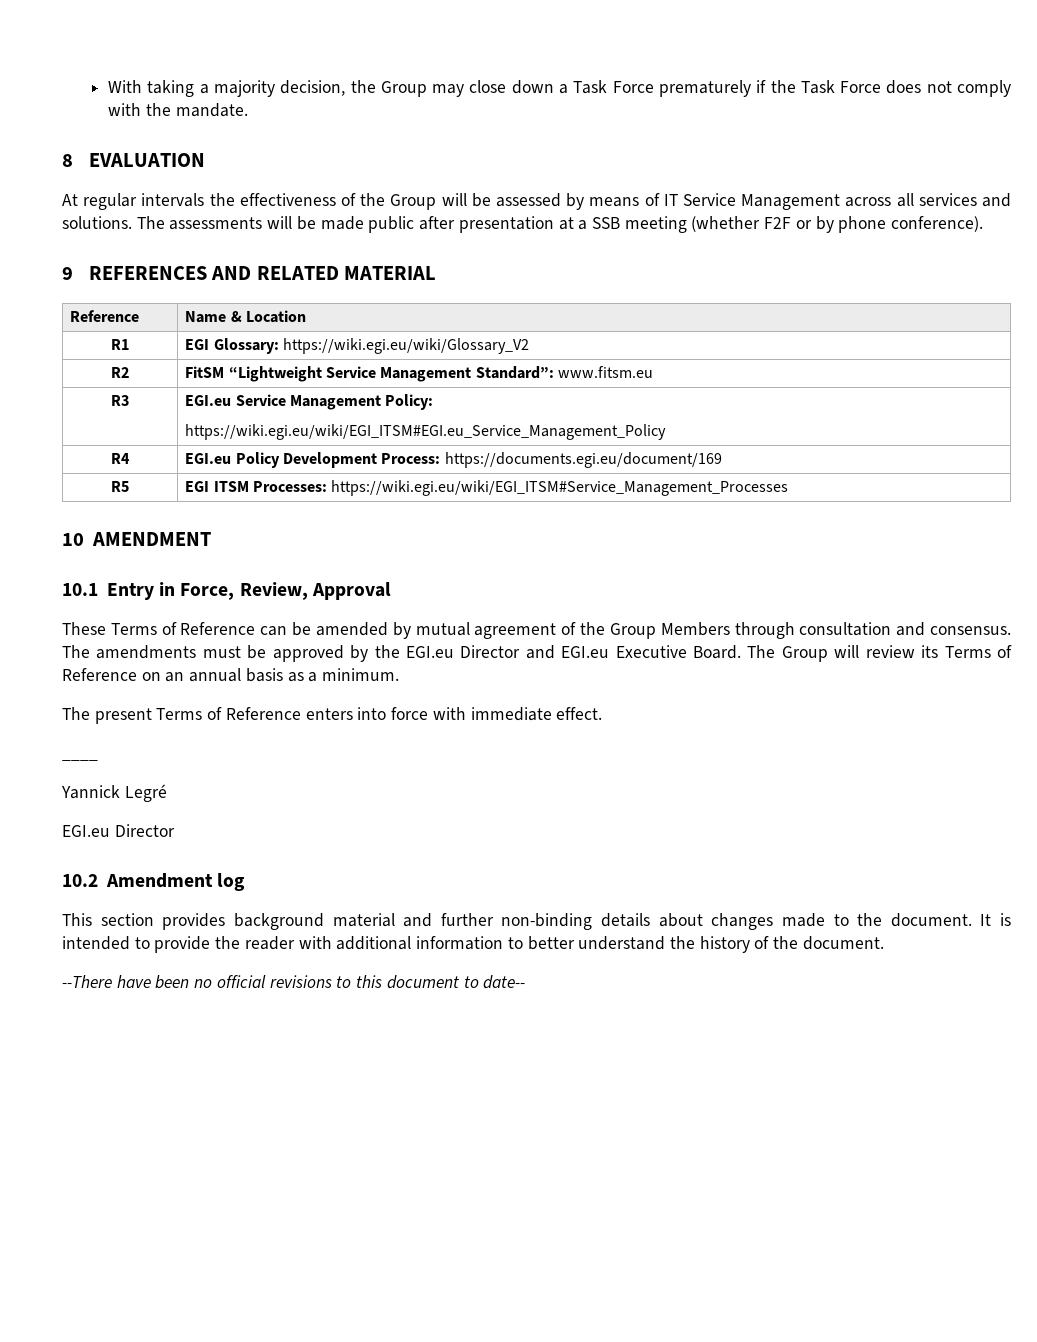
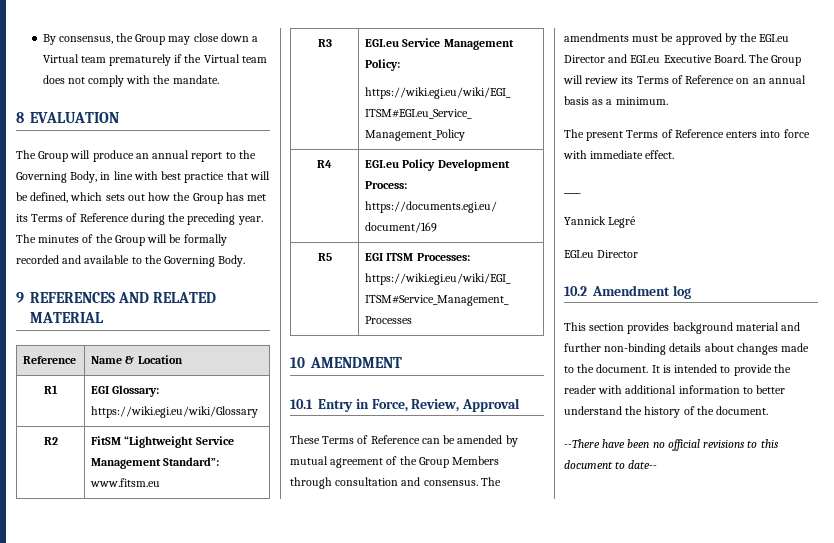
- With taking a majority decision, the Group may close down a Task Force prematurely if the Task Force does not comply with the mandate.
+ By consensus, the Group may close down a Virtual team prematurely if the Virtual team does not comply with the mandate.
- At regular intervals the effectiveness of the Group will be assessed by means of IT Service Management across all services and solutions. The assessments will be made public after presentation at a SSB meeting (whether F2F or by phone conference).
+ The Group will produce an annual report to the Governing Body, in line with best practice that will be defined, which sets out how the Group has met its Terms of Reference during the preceding year. The minutes of the Group will be formally recorded and available to the Governing Body.
- R1 | EGI Glossary: https://wiki.egi.eu/wiki/Glossary_V2
+ R1 | EGI Glossary: https://wiki.egi.eu/wiki/Glossary

